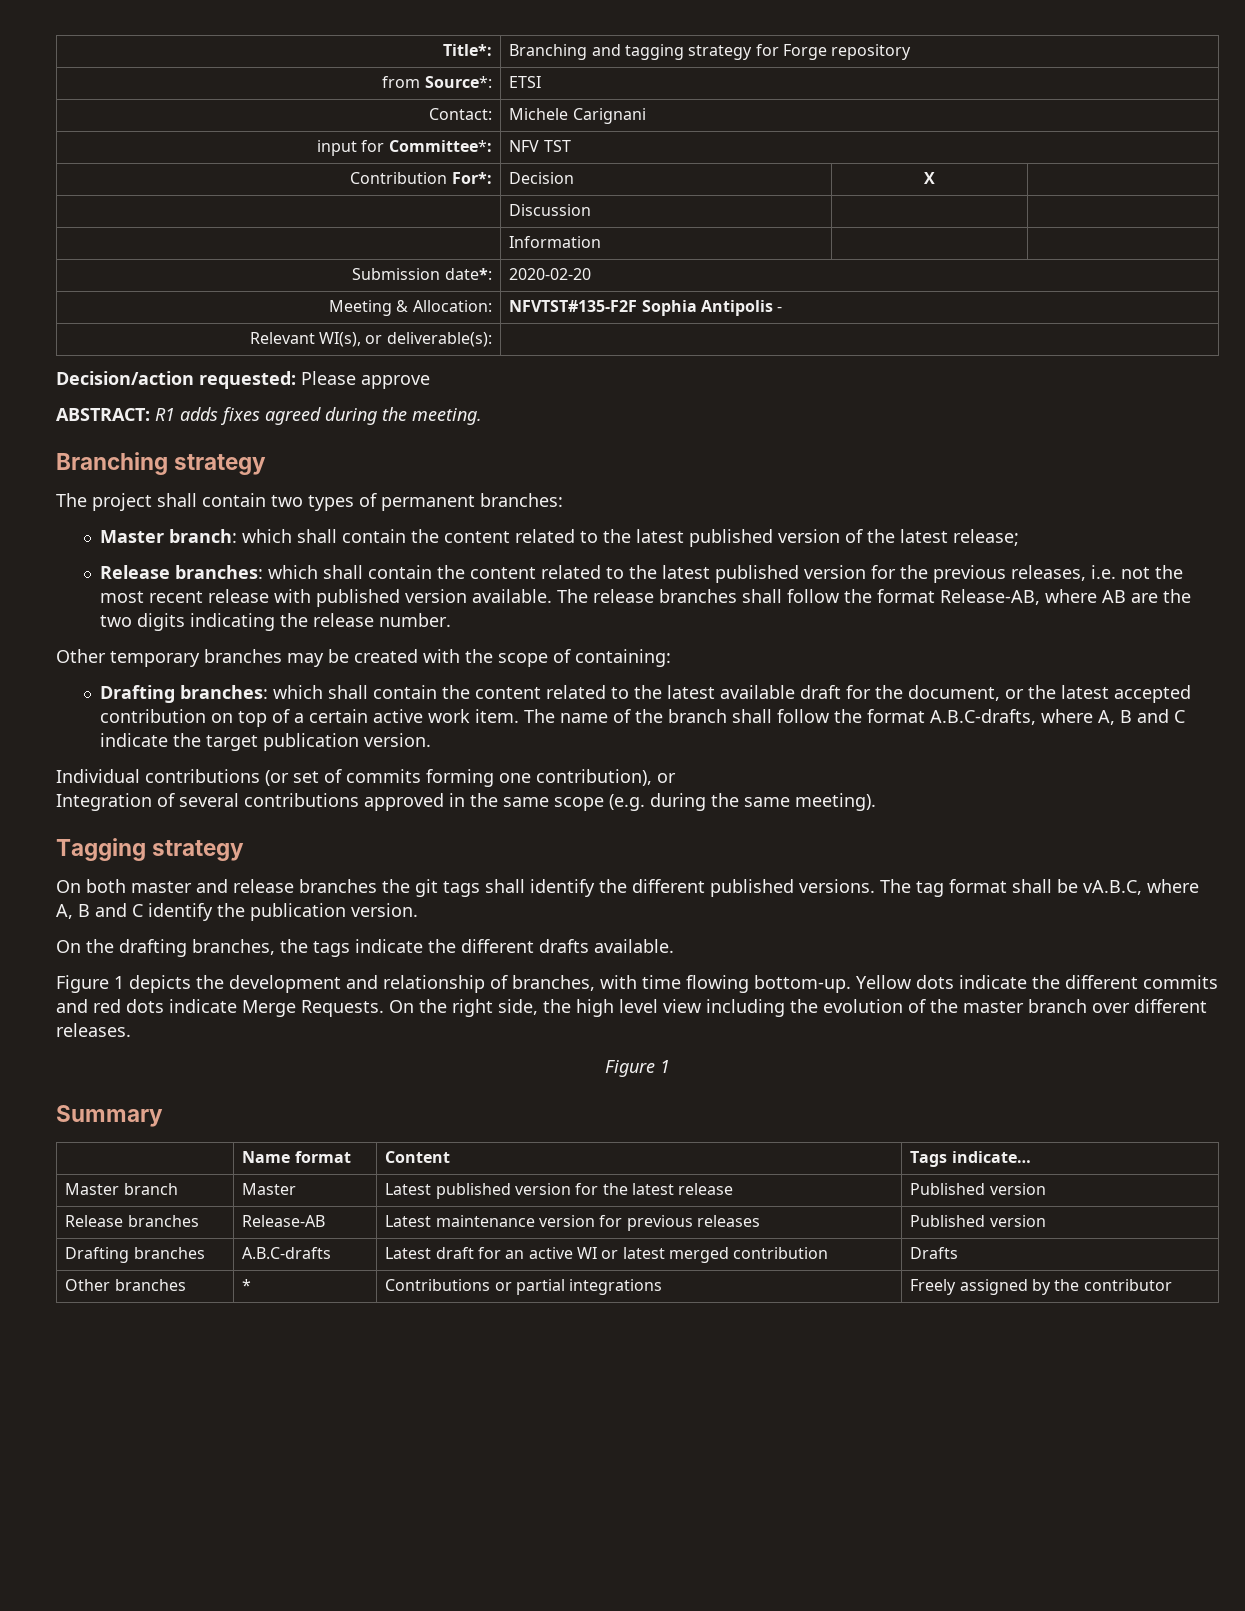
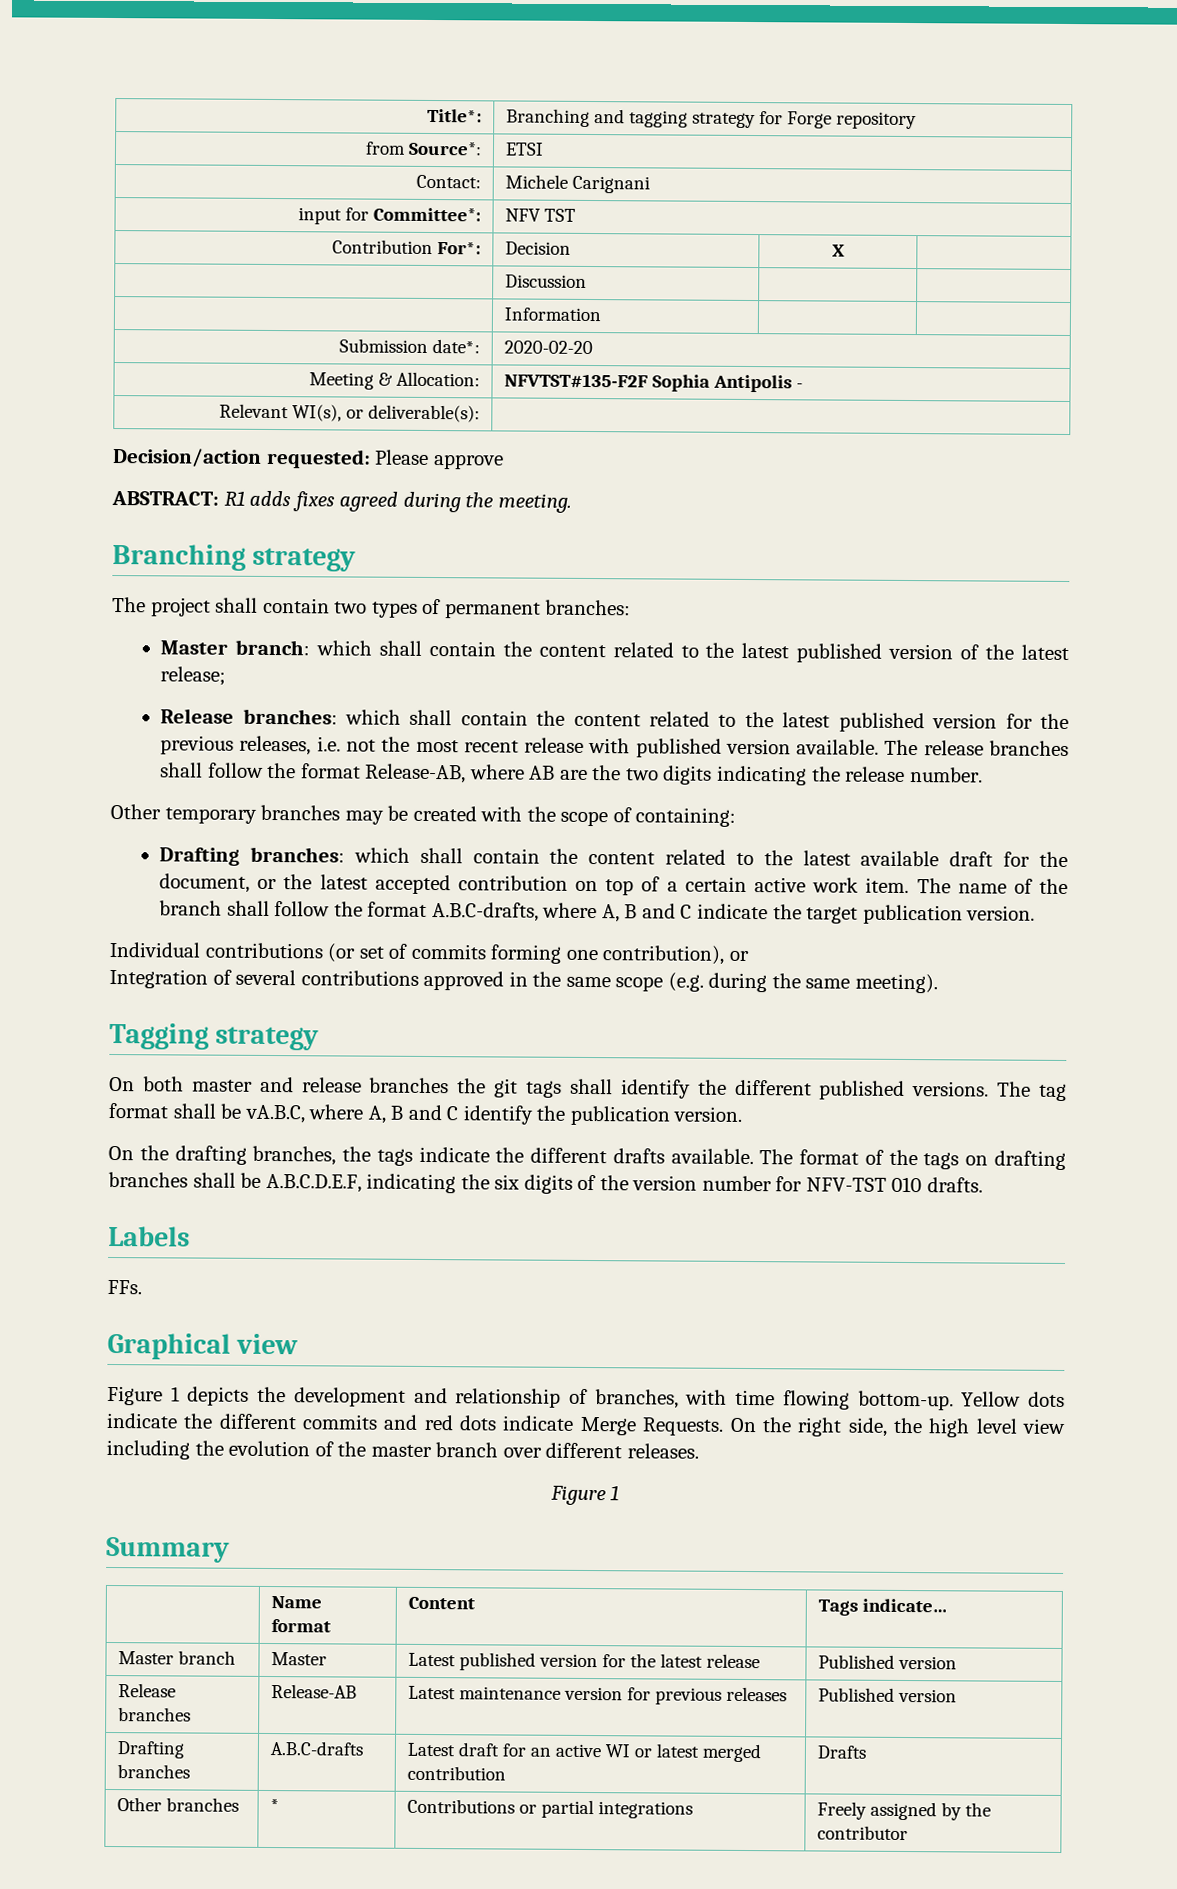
+ The format of the tags on drafting branches shall be A.B.C.D.E.F, indicating the six digits of the version number for NFV-TST 010 drafts.
+ Labels
+ FFs.
+ Graphical view

